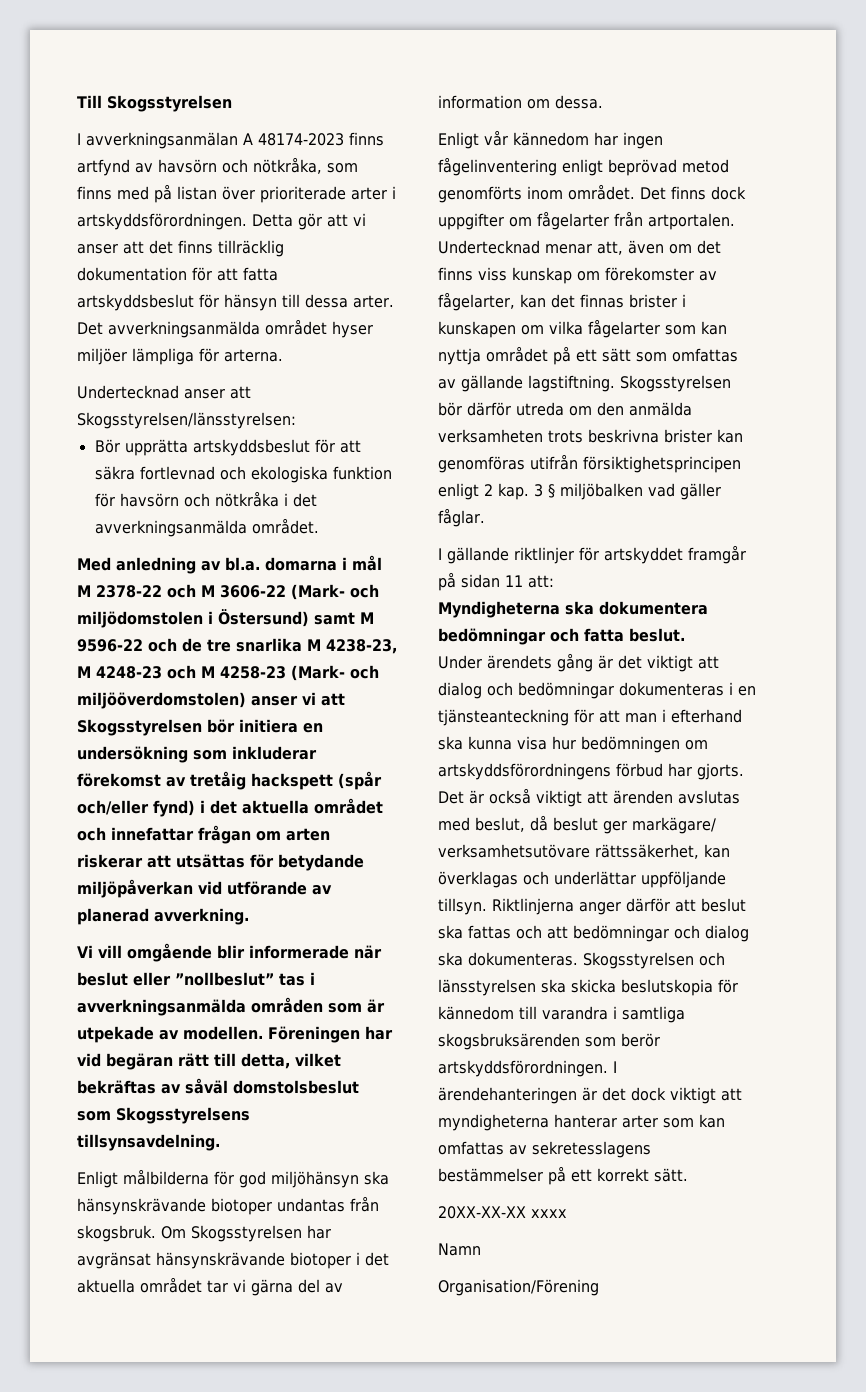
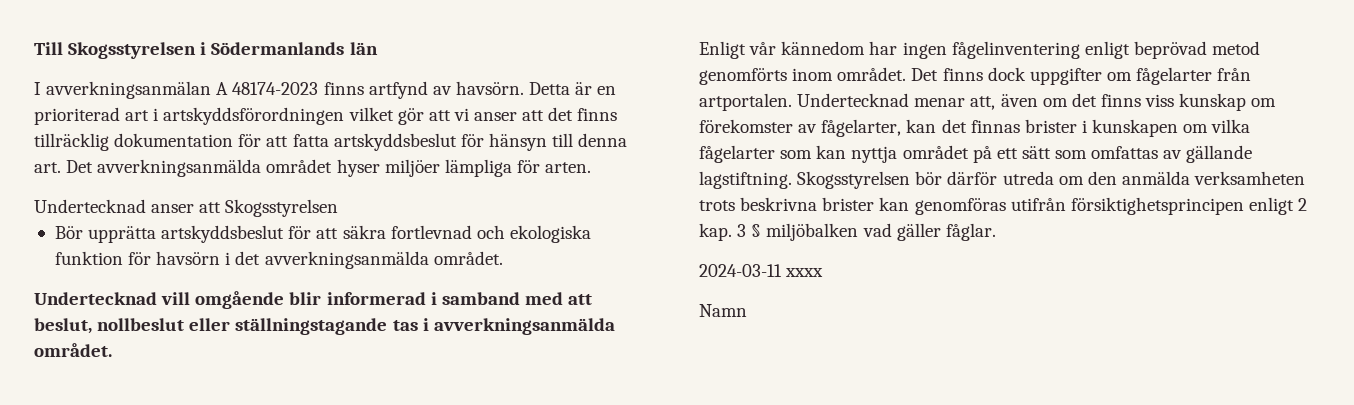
- Till Skogsstyrelsen
+ Till Skogsstyrelsen i Södermanlands län
- I avverkningsanmälan A 48174-2023 finns artfynd av havsörn och nötkråka, som finns med på listan över prioriterade arter i artskyddsförordningen. Detta gör att vi anser att det finns tillräcklig dokumentation för att fatta artskyddsbeslut för hänsyn till dessa arter. Det avverkningsanmälda området hyser miljöer lämpliga för arterna.
+ I avverkningsanmälan A 48174-2023 finns artfynd av havsörn. Detta är en prioriterad art i artskyddsförordningen vilket gör att vi anser att det finns tillräcklig dokumentation för att fatta artskyddsbeslut för hänsyn till denna art. Det avverkningsanmälda området hyser miljöer lämpliga för arten.
- Undertecknad anser att Skogsstyrelsen/länsstyrelsen:
+ Undertecknad anser att Skogsstyrelsen
- Bör upprätta artskyddsbeslut för att säkra fortlevnad och ekologiska funktion för havsörn och nötkråka i det avverkningsanmälda området.
+ Bör upprätta artskyddsbeslut för att säkra fortlevnad och ekologiska funktion för havsörn i det avverkningsanmälda området.
- Med anledning av bl.a. domarna i mål M 2378-22 och M 3606-22 (Mark- och miljödomstolen i Östersund) samt M 9596-22 och de tre snarlika M 4238-23, M 4248-23 och M 4258-23 (Mark- och miljööverdomstolen) anser vi att Skogsstyrelsen bör initiera en undersökning som inkluderar förekomst av tretåig hackspett (spår och/eller fynd) i det aktuella området och innefattar frågan om arten riskerar att utsättas för betydande miljöpåverkan vid utförande av planerad avverkning.
- Vi vill omgående blir informerade när beslut eller ”nollbeslut” tas i avverkningsanmälda områden som är utpekade av modellen. Föreningen har vid begäran rätt till detta, vilket bekräftas av såväl domstolsbeslut som Skogsstyrelsens tillsynsavdelning.
- Enligt målbilderna för god miljöhänsyn ska hänsynskrävande biotoper undantas från skogsbruk. Om Skogsstyrelsen har avgränsat hänsynskrävande biotoper i det aktuella området tar vi gärna del av information om dessa.
+ Undertecknad vill omgående blir informerad i samband med att beslut, nollbeslut eller ställningstagande tas i avverkningsanmälda området.
- I gällande riktlinjer för artskyddet framgår på sidan 11 att:
- Myndigheterna ska dokumentera bedömningar och fatta beslut.
- Under ärendets gång är det viktigt att dialog och bedömningar dokumenteras i en tjänsteanteckning för att man i efterhand ska kunna visa hur bedömningen om artskyddsförordningens förbud har gjorts. Det är också viktigt att ärenden avslutas med beslut, då beslut ger markägare/ verksamhetsutövare rättssäkerhet, kan överklagas och underlättar uppföljande tillsyn. Riktlinjerna anger därför att beslut ska fattas och att bedömningar och dialog ska dokumenteras. Skogsstyrelsen och länsstyrelsen ska skicka beslutskopia för kännedom till varandra i samtliga skogsbruksärenden som berör artskyddsförordningen. I ärendehanteringen är det dock viktigt att myndigheterna hanterar arter som kan omfattas av sekretesslagens bestämmelser på ett korrekt sätt.
- 20XX-XX-XX xxxx
+ 2024-03-11 xxxx
- Organisation/Förening

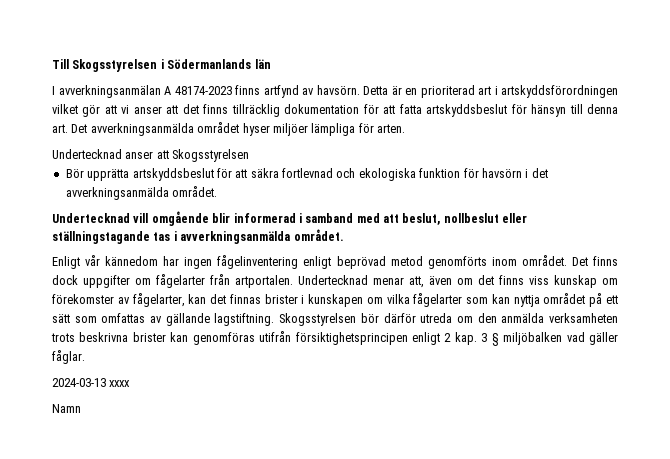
- 2024-03-11 xxxx
+ 2024-03-13 xxxx

